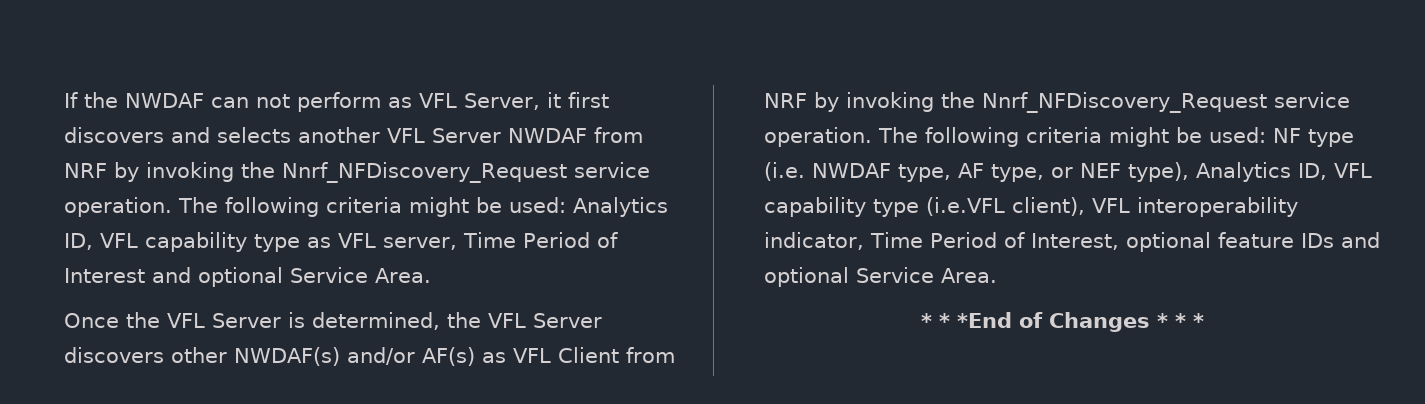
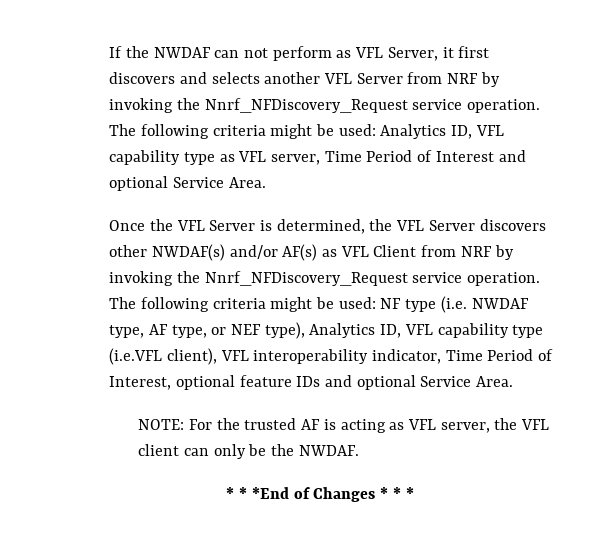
- If the NWDAF can not perform as VFL Server, it first discovers and selects another VFL Server NWDAF from NRF by invoking the Nnrf_NFDiscovery_Request service operation.
+ If the NWDAF can not perform as VFL Server, it first discovers and selects another VFL Server from NRF by invoking the Nnrf_NFDiscovery_Request service operation.
+ NOTE: For the trusted AF is acting as VFL server, the VFL client can only be the NWDAF.

